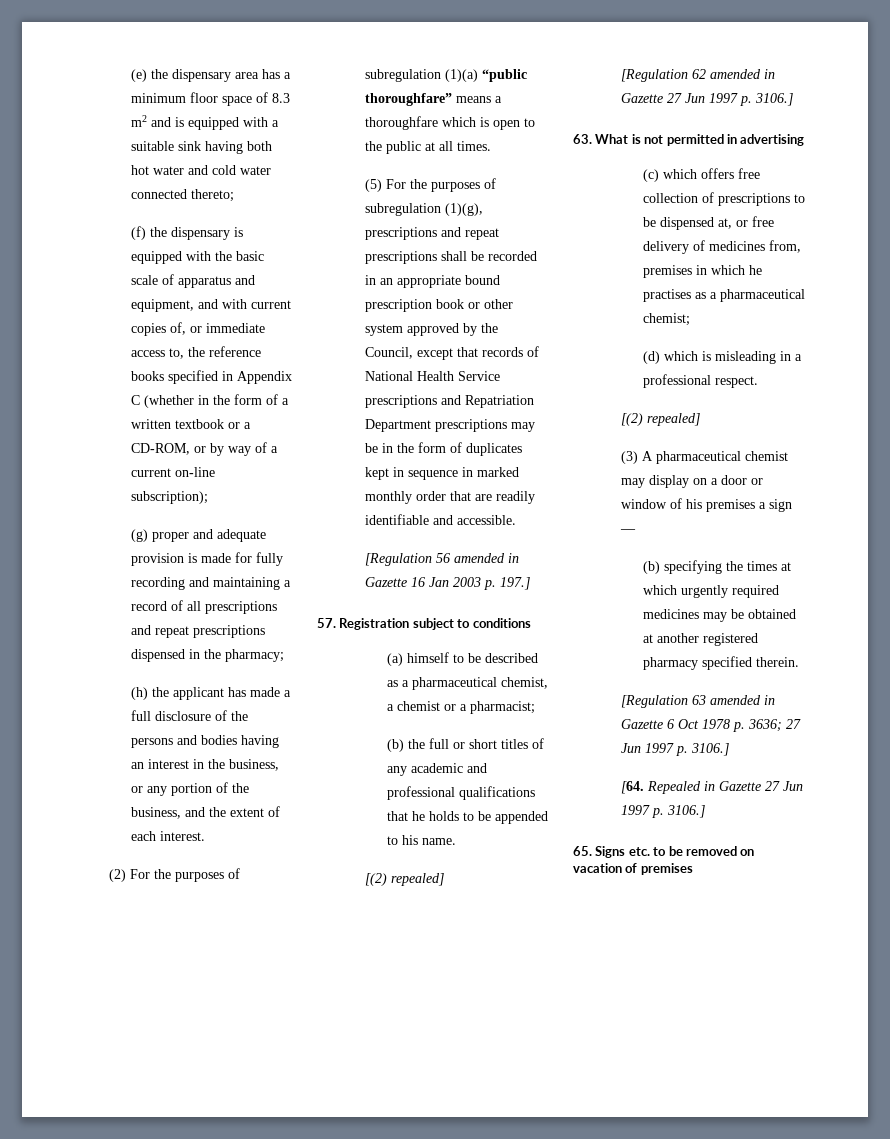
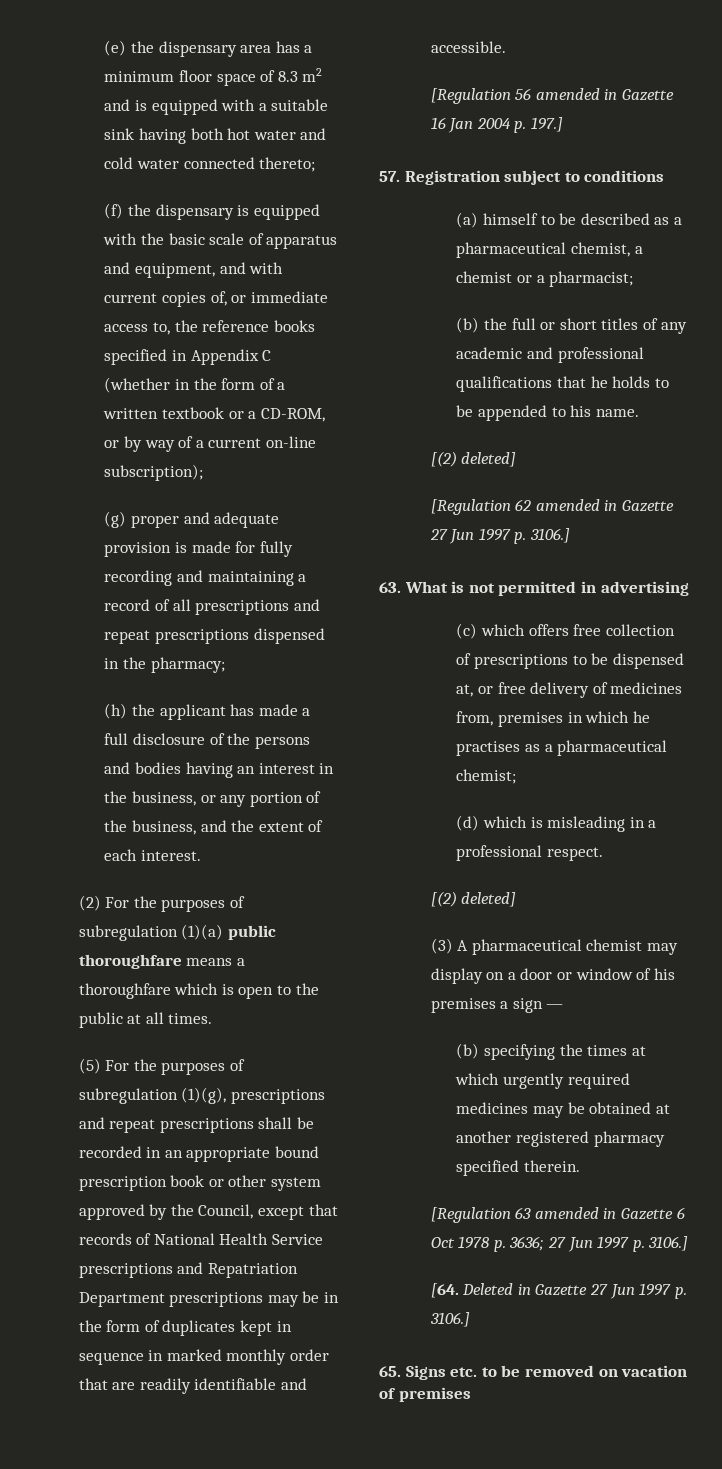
- (2) For the purposes of subregulation (1)(a) “public thoroughfare” means a thoroughfare which is open to the public at all times.
+ (2) For the purposes of subregulation (1)(a) public thoroughfare means a thoroughfare which is open to the public at all times.
- [Regulation 56 amended in Gazette 16 Jan 2003 p. 197.]
+ [Regulation 56 amended in Gazette 16 Jan 2004 p. 197.]
  (b) the full or short titles of any academic and professional qualifications that he holds to be appended to his name.
- [(2) repealed]
+ [(2) deleted]
  (d) which is misleading in a professional respect.
- [(2) repealed]
+ [(2) deleted]
- [64. Repealed in Gazette 27 Jun 1997 p. 3106.]
+ [64. Deleted in Gazette 27 Jun 1997 p. 3106.]

